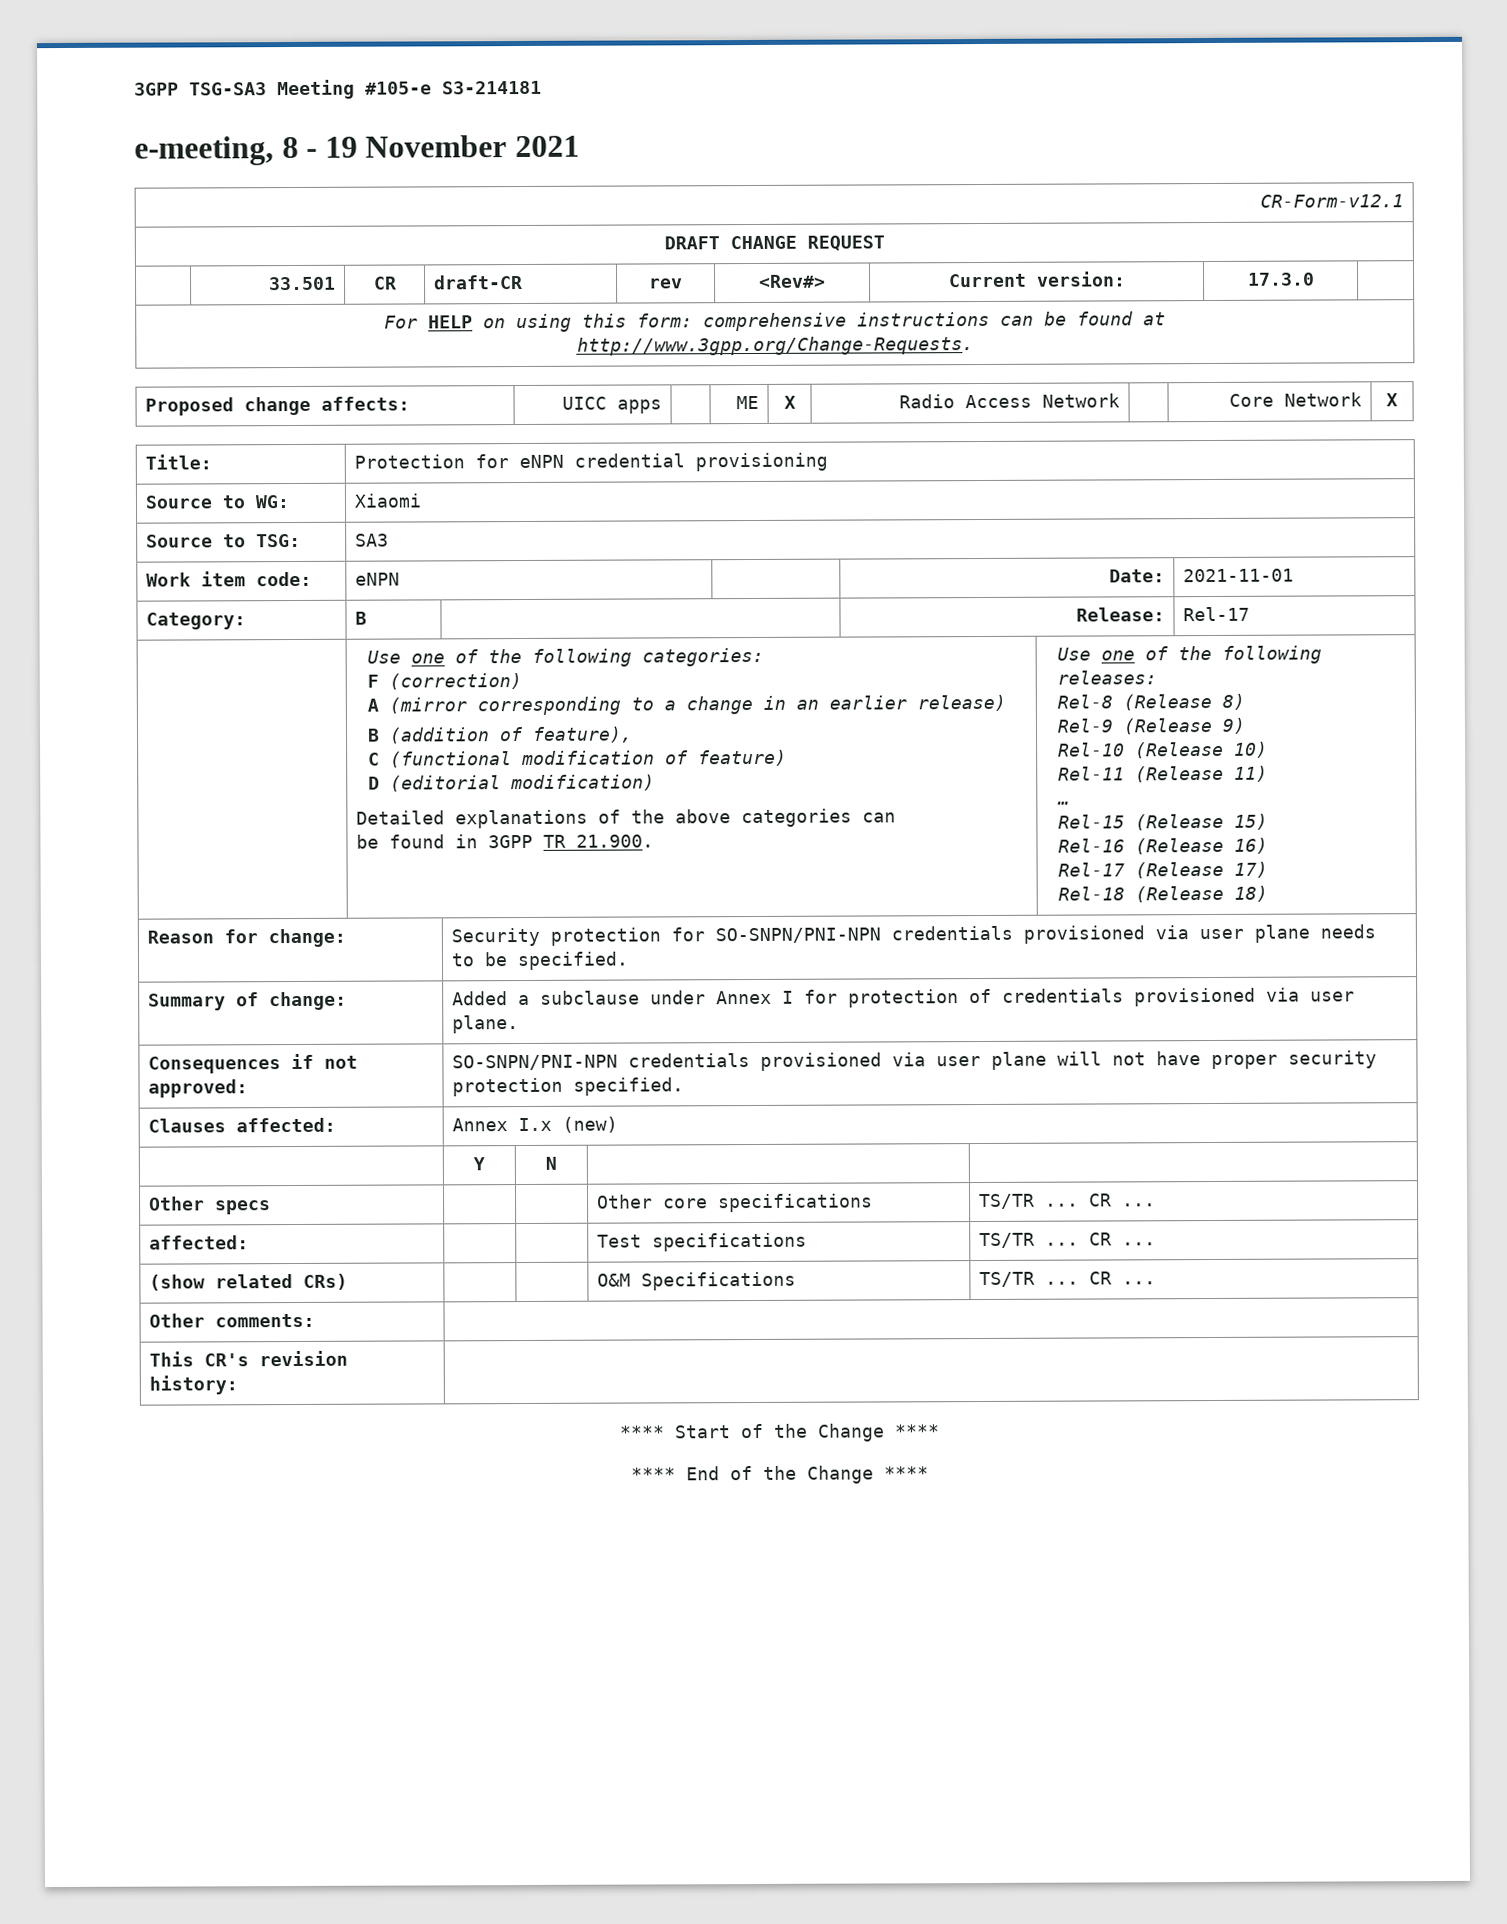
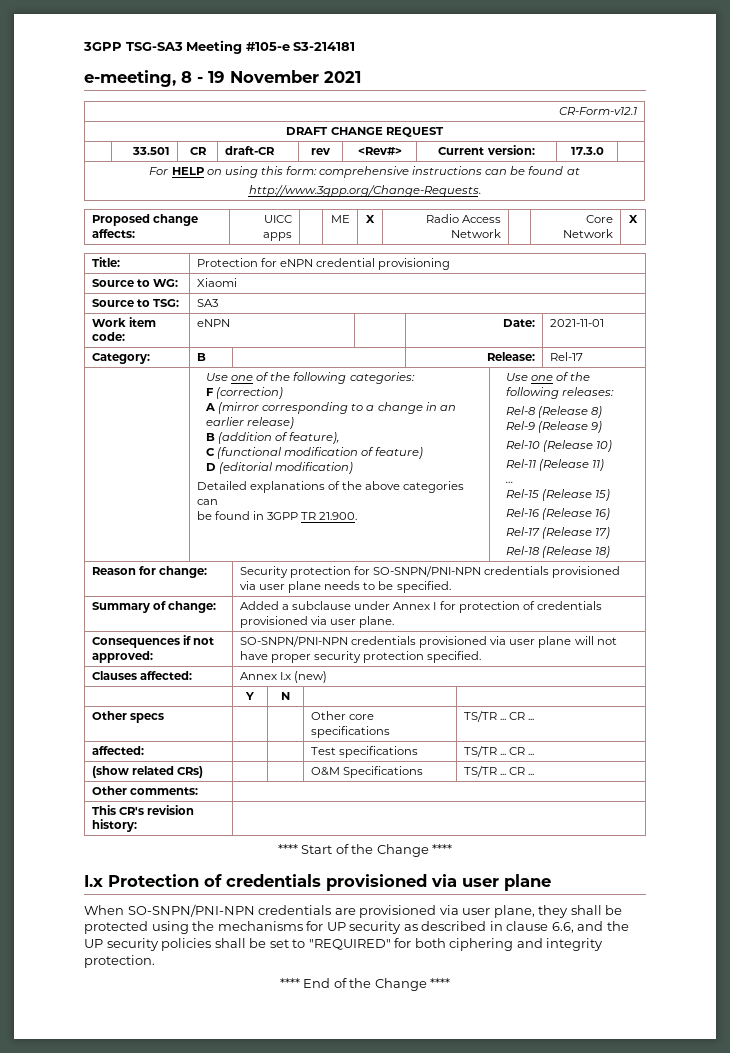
+ I.x Protection of credentials provisioned via user plane
+ When SO-SNPN/PNI-NPN credentials are provisioned via user plane, they shall be protected using the mechanisms for UP security as described in clause 6.6, and the UP security policies shall be set to "REQUIRED" for both ciphering and integrity protection.

